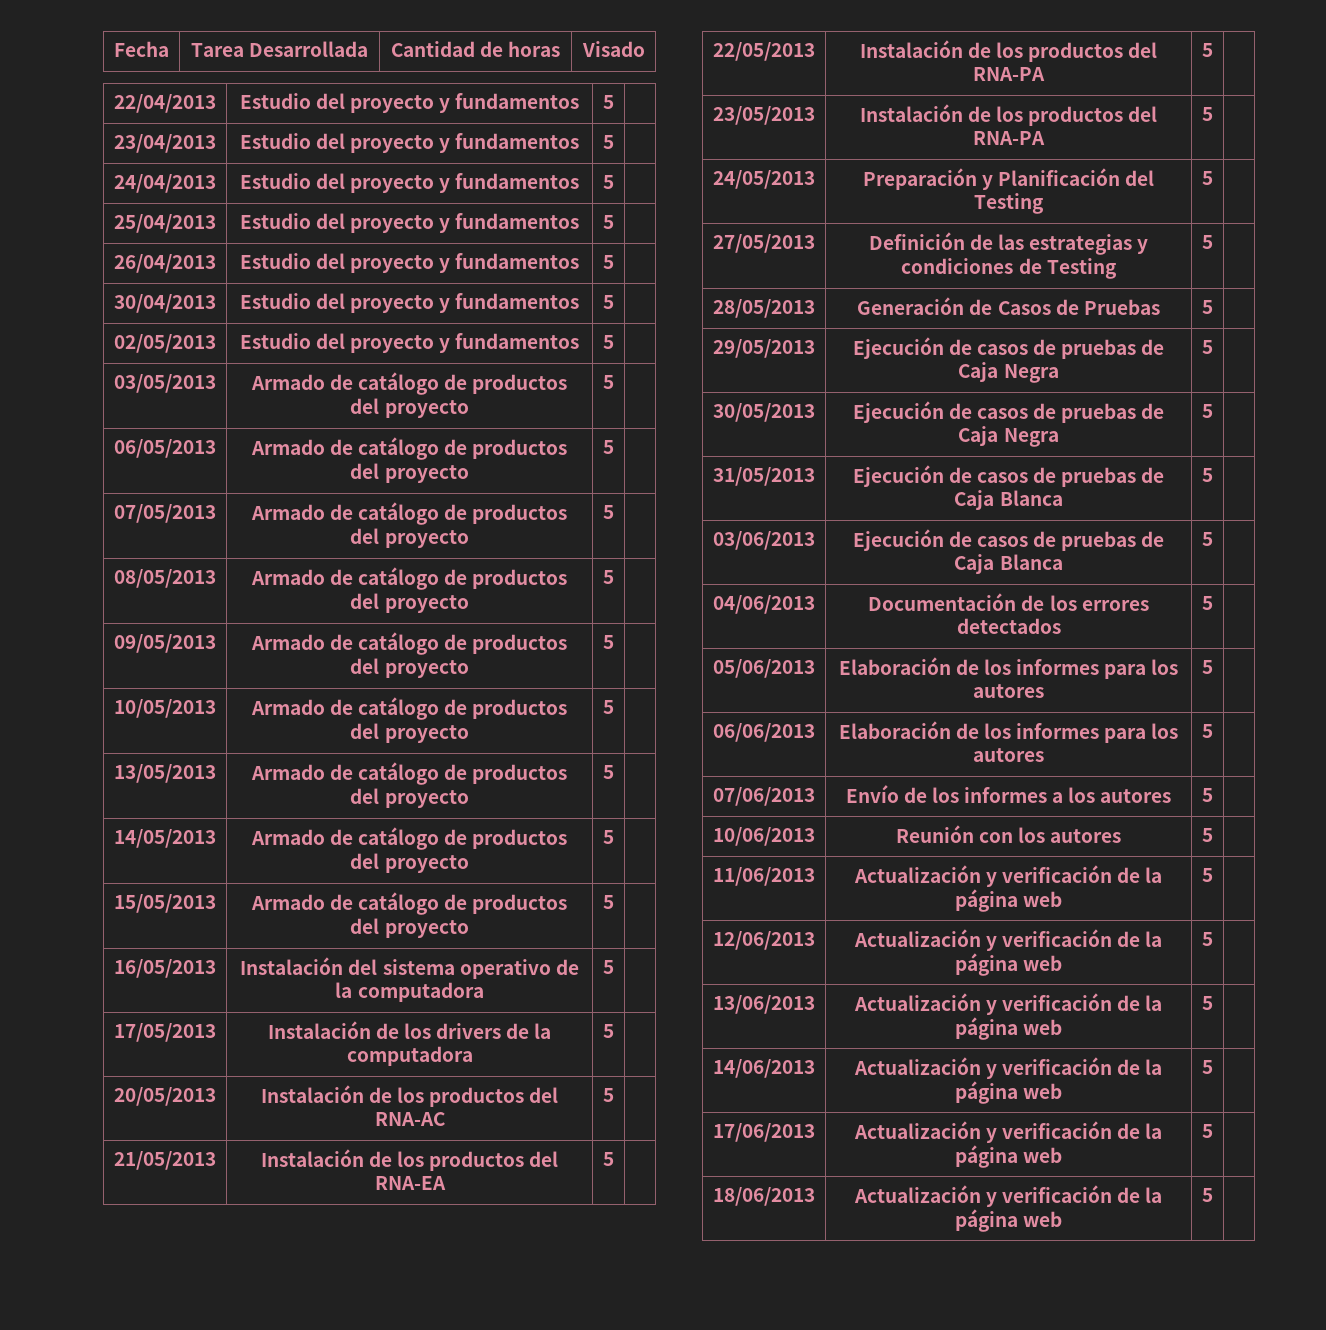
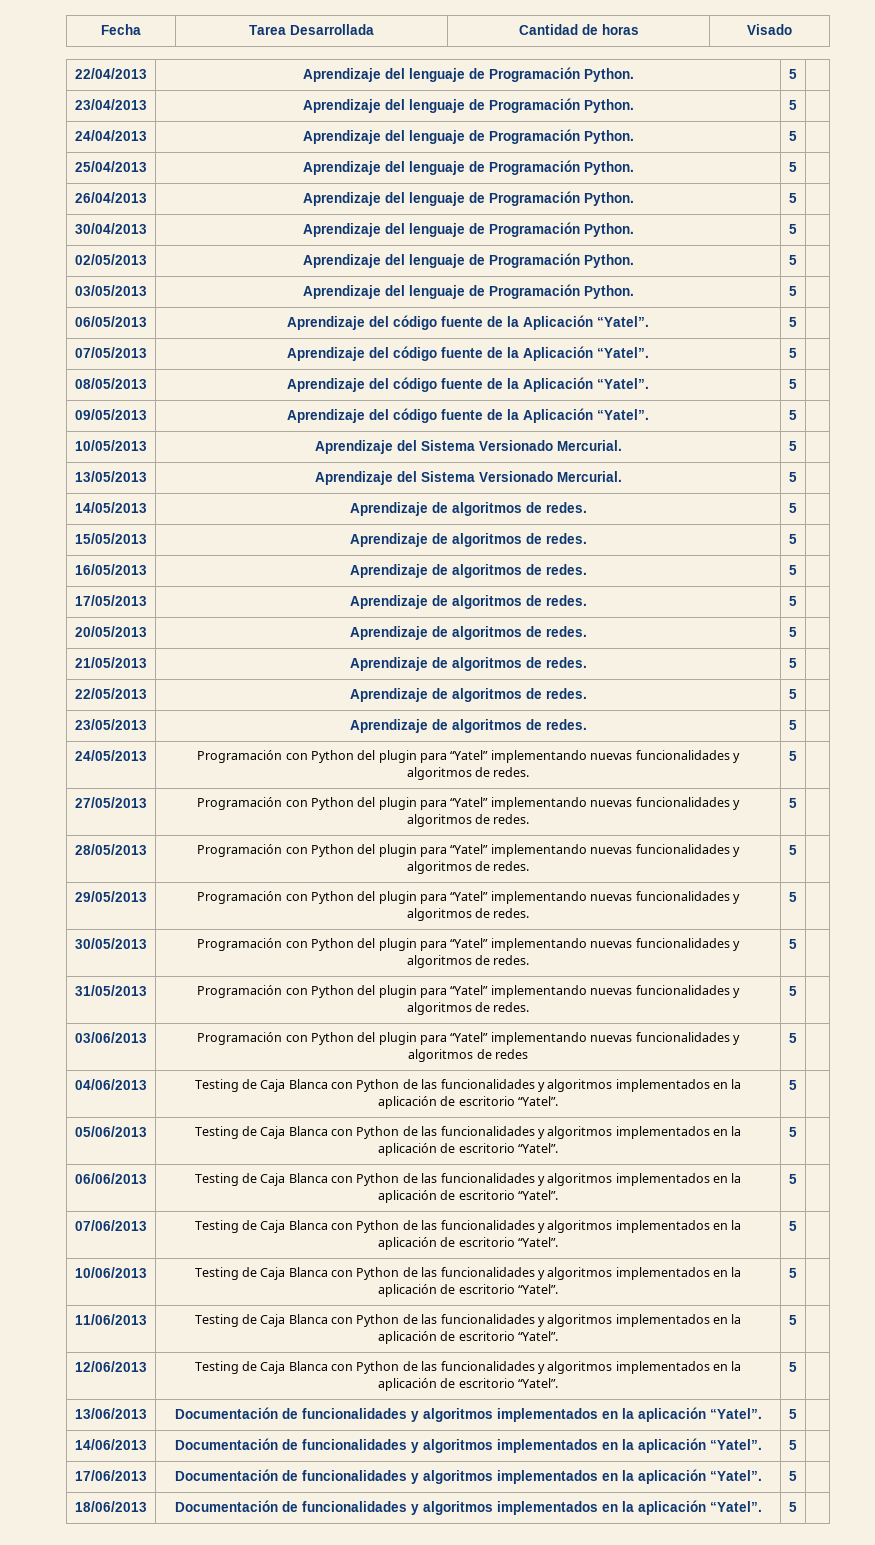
- 22/04/2013 | Estudio del proyecto y fundamentos | 5 |
- 23/04/2013 | Estudio del proyecto y fundamentos | 5 |
- 24/04/2013 | Estudio del proyecto y fundamentos | 5 |
- 25/04/2013 | Estudio del proyecto y fundamentos | 5 |
- 26/04/2013 | Estudio del proyecto y fundamentos | 5 |
- 30/04/2013 | Estudio del proyecto y fundamentos | 5 |
- 02/05/2013 | Estudio del proyecto y fundamentos | 5 |
- 03/05/2013 | Armado de catálogo de productos del proyecto | 5 |
- 06/05/2013 | Armado de catálogo de productos del proyecto | 5 |
- 07/05/2013 | Armado de catálogo de productos del proyecto | 5 |
- 08/05/2013 | Armado de catálogo de productos del proyecto | 5 |
- 09/05/2013 | Armado de catálogo de productos del proyecto | 5 |
- 10/05/2013 | Armado de catálogo de productos del proyecto | 5 |
- 13/05/2013 | Armado de catálogo de productos del proyecto | 5 |
- 14/05/2013 | Armado de catálogo de productos del proyecto | 5 |
- 15/05/2013 | Armado de catálogo de productos del proyecto | 5 |
- 16/05/2013 | Instalación del sistema operativo de la computadora | 5 |
- 17/05/2013 | Instalación de los drivers de la computadora | 5 |
- 20/05/2013 | Instalación de los productos del RNA-AC | 5 |
- 21/05/2013 | Instalación de los productos del RNA-EA | 5 |
- 22/05/2013 | Instalación de los productos del RNA-PA | 5 |
- 23/05/2013 | Instalación de los productos del RNA-PA | 5 |
- 24/05/2013 | Preparación y Planificación del Testing | 5 |
- 27/05/2013 | Definición de las estrategias y condiciones de Testing | 5 |
- 28/05/2013 | Generación de Casos de Pruebas | 5 |
- 29/05/2013 | Ejecución de casos de pruebas de Caja Negra | 5 |
- 30/05/2013 | Ejecución de casos de pruebas de Caja Negra | 5 |
- 31/05/2013 | Ejecución de casos de pruebas de Caja Blanca | 5 |
- 03/06/2013 | Ejecución de casos de pruebas de Caja Blanca | 5 |
- 04/06/2013 | Documentación de los errores detectados | 5 |
- 05/06/2013 | Elaboración de los informes para los autores | 5 |
- 06/06/2013 | Elaboración de los informes para los autores | 5 |
- 07/06/2013 | Envío de los informes a los autores | 5 |
- 10/06/2013 | Reunión con los autores | 5 |
- 11/06/2013 | Actualización y verificación de la página web | 5 |
- 12/06/2013 | Actualización y verificación de la página web | 5 |
- 13/06/2013 | Actualización y verificación de la página web | 5 |
- 14/06/2013 | Actualización y verificación de la página web | 5 |
- 17/06/2013 | Actualización y verificación de la página web | 5 |
- 18/06/2013 | Actualización y verificación de la página web | 5 |
+ 22/04/2013 | Aprendizaje del lenguaje de Programación Python. | 5 |
+ 23/04/2013 | Aprendizaje del lenguaje de Programación Python. | 5 |
+ 24/04/2013 | Aprendizaje del lenguaje de Programación Python. | 5 |
+ 25/04/2013 | Aprendizaje del lenguaje de Programación Python. | 5 |
+ 26/04/2013 | Aprendizaje del lenguaje de Programación Python. | 5 |
+ 30/04/2013 | Aprendizaje del lenguaje de Programación Python. | 5 |
+ 02/05/2013 | Aprendizaje del lenguaje de Programación Python. | 5 |
+ 03/05/2013 | Aprendizaje del lenguaje de Programación Python. | 5 |
+ 06/05/2013 | Aprendizaje del código fuente de la Aplicación “Yatel”. | 5 |
+ 07/05/2013 | Aprendizaje del código fuente de la Aplicación “Yatel”. | 5 |
+ 08/05/2013 | Aprendizaje del código fuente de la Aplicación “Yatel”. | 5 |
+ 09/05/2013 | Aprendizaje del código fuente de la Aplicación “Yatel”. | 5 |
+ 10/05/2013 | Aprendizaje del Sistema Versionado Mercurial. | 5 |
+ 13/05/2013 | Aprendizaje del Sistema Versionado Mercurial. | 5 |
+ 14/05/2013 | Aprendizaje de algoritmos de redes. | 5 |
+ 15/05/2013 | Aprendizaje de algoritmos de redes. | 5 |
+ 16/05/2013 | Aprendizaje de algoritmos de redes. | 5 |
+ 17/05/2013 | Aprendizaje de algoritmos de redes. | 5 |
+ 20/05/2013 | Aprendizaje de algoritmos de redes. | 5 |
+ 21/05/2013 | Aprendizaje de algoritmos de redes. | 5 |
+ 22/05/2013 | Aprendizaje de algoritmos de redes. | 5 |
+ 23/05/2013 | Aprendizaje de algoritmos de redes. | 5 |
+ 24/05/2013 | Programación con Python del plugin para “Yatel” implementando nuevas funcionalidades y algoritmos de redes. | 5 |
+ 27/05/2013 | Programación con Python del plugin para “Yatel” implementando nuevas funcionalidades y algoritmos de redes. | 5 |
+ 28/05/2013 | Programación con Python del plugin para “Yatel” implementando nuevas funcionalidades y algoritmos de redes. | 5 |
+ 29/05/2013 | Programación con Python del plugin para “Yatel” implementando nuevas funcionalidades y algoritmos de redes. | 5 |
+ 30/05/2013 | Programación con Python del plugin para “Yatel” implementando nuevas funcionalidades y algoritmos de redes. | 5 |
+ 31/05/2013 | Programación con Python del plugin para “Yatel” implementando nuevas funcionalidades y algoritmos de redes. | 5 |
+ 03/06/2013 | Programación con Python del plugin para “Yatel” implementando nuevas funcionalidades y algoritmos de redes | 5 |
+ 04/06/2013 | Testing de Caja Blanca con Python de las funcionalidades y algoritmos implementados en la aplicación de escritorio “Yatel”. | 5 |
+ 05/06/2013 | Testing de Caja Blanca con Python de las funcionalidades y algoritmos implementados en la aplicación de escritorio “Yatel”. | 5 |
+ 06/06/2013 | Testing de Caja Blanca con Python de las funcionalidades y algoritmos implementados en la aplicación de escritorio “Yatel”. | 5 |
+ 07/06/2013 | Testing de Caja Blanca con Python de las funcionalidades y algoritmos implementados en la aplicación de escritorio “Yatel”. | 5 |
+ 10/06/2013 | Testing de Caja Blanca con Python de las funcionalidades y algoritmos implementados en la aplicación de escritorio “Yatel”. | 5 |
+ 11/06/2013 | Testing de Caja Blanca con Python de las funcionalidades y algoritmos implementados en la aplicación de escritorio “Yatel”. | 5 |
+ 12/06/2013 | Testing de Caja Blanca con Python de las funcionalidades y algoritmos implementados en la aplicación de escritorio “Yatel”. | 5 |
+ 13/06/2013 | Documentación de funcionalidades y algoritmos implementados en la aplicación “Yatel”. | 5 |
+ 14/06/2013 | Documentación de funcionalidades y algoritmos implementados en la aplicación “Yatel”. | 5 |
+ 17/06/2013 | Documentación de funcionalidades y algoritmos implementados en la aplicación “Yatel”. | 5 |
+ 18/06/2013 | Documentación de funcionalidades y algoritmos implementados en la aplicación “Yatel”. | 5 |

